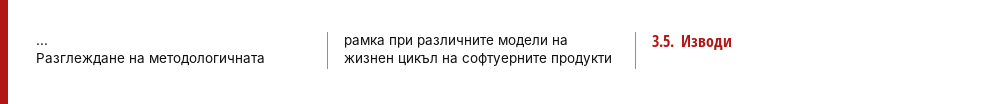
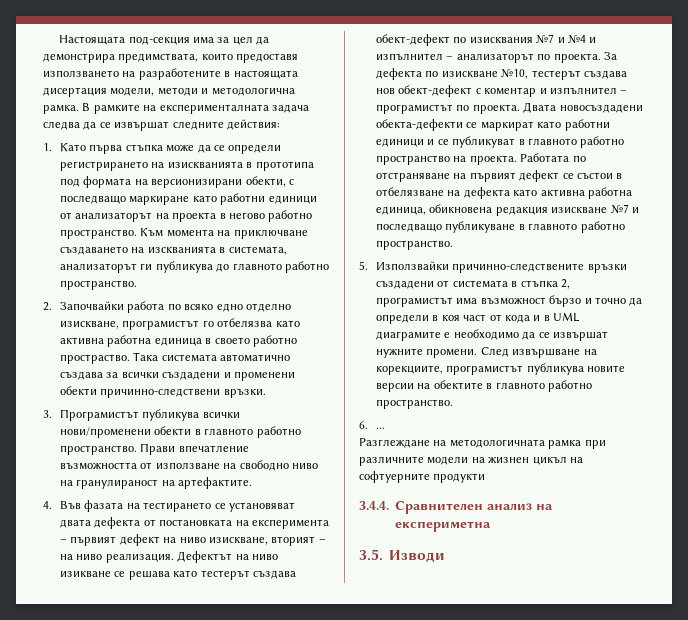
- ...
+ Настоящата под-секция има за цел да демонстрира предимствата, които предоставя използването на разработените в настоящата дисертация модели, методи и методологична рамка. В рамките на експерименталната задача следва да се извършат следните действия:
+ 1. Като първа стъпка може да се определи регистрирането на изискванията в прототипа под формата на версионизирани обекти, с последващо маркиране като работни единици от анализаторът на проекта в негово работно пространство. Към момента на приключване създаването на изскванията в системата, анализаторът ги публикува до главното работно пространство.
+ 2. Започвайки работа по всяко едно отделно изискване, програмистът го отбелязва като активна работна единица в своето работно простраство. Така системата автоматично създава за всички създадени и променени обекти причинно-следствени връзки.
+ 3. Програмистът публикува всички нови/променени обекти в главното работно пространство. Прави впечатление възможността от използване на свободно ниво на гранулираност на артефактите.
+ 4. Във фазата на тестирането се установяват двата дефекта от постановката на експеримента – първият дефект на ниво изискване, вторият – на ниво реализация. Дефектът на ниво изикване се решава като тестерът създава обект-дефект по изисквания №7 и №4 и изпълнител – анализаторът по проекта. За дефекта по изискване №10, тестерът създава нов обект-дефект с коментар и изпълнител – програмистът по проекта. Двата новосъздадени обекта-дефекти се маркират като работни единици и се публикуват в главното работно пространство на проекта. Работата по отстраняване на първият дефект се състои в отбелязване на дефекта като активна работна единица, обикновена редакция изискване №7 и последващо публикуване в главното работно пространство.
+ 5. Използвайки причинно-следствените връзки създадени от системата в стъпка 2, програмистът има възможност бързо и точно да определи в коя част от кода и в UML диаграмите е необходимо да се извършат нужните промени. След извършване на корекциите, програмистът публикува новите версии на обектите в главното работно пространство.
+ 6. ...
+ 3.4.4. Сравнителен анализ на експериметна

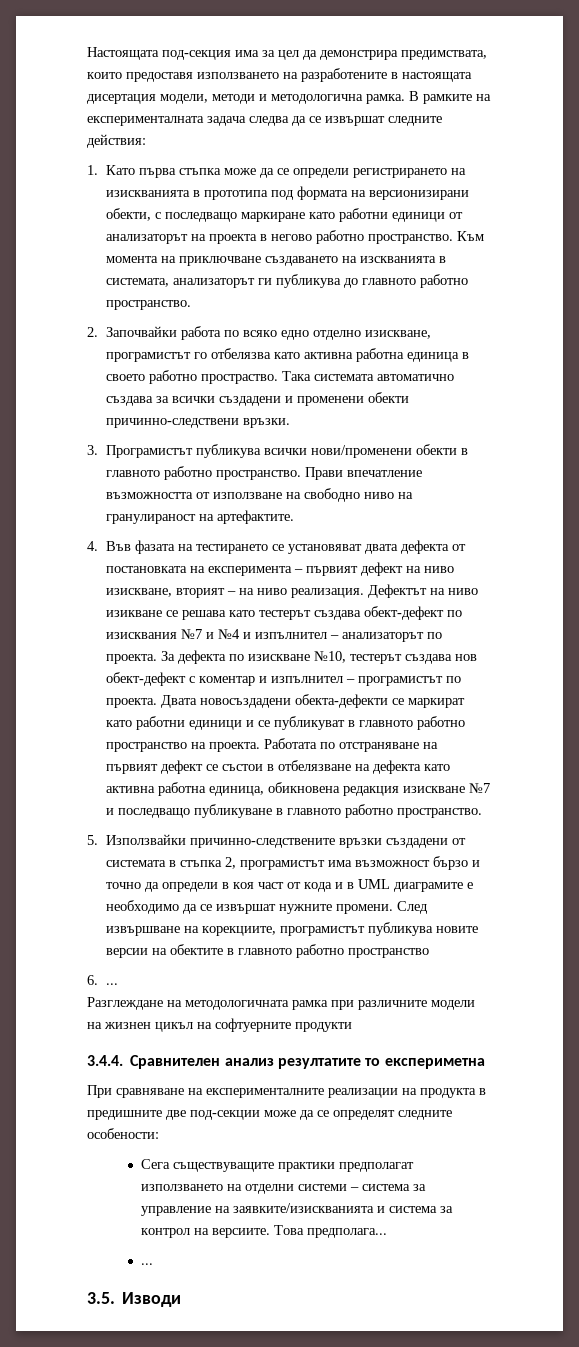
- След извършване на корекциите, програмистът публикува новите версии на обектите в главното работно пространство.
+ След извършване на корекциите, програмистът публикува новите версии на обектите в главното работно пространство
- 3.4.4. Сравнителен анализ на експериметна
+ 3.4.4. Сравнителен анализ резултатите то експериметна
+ При сравняване на експерименталните реализации на продукта в предишните две под-секции може да се определят следните особености:
+ Сега съществуващите практики предполагат използването на отделни системи – система за управление на заявките/изискванията и система за контрол на версиите. Това предполага...
+ ...

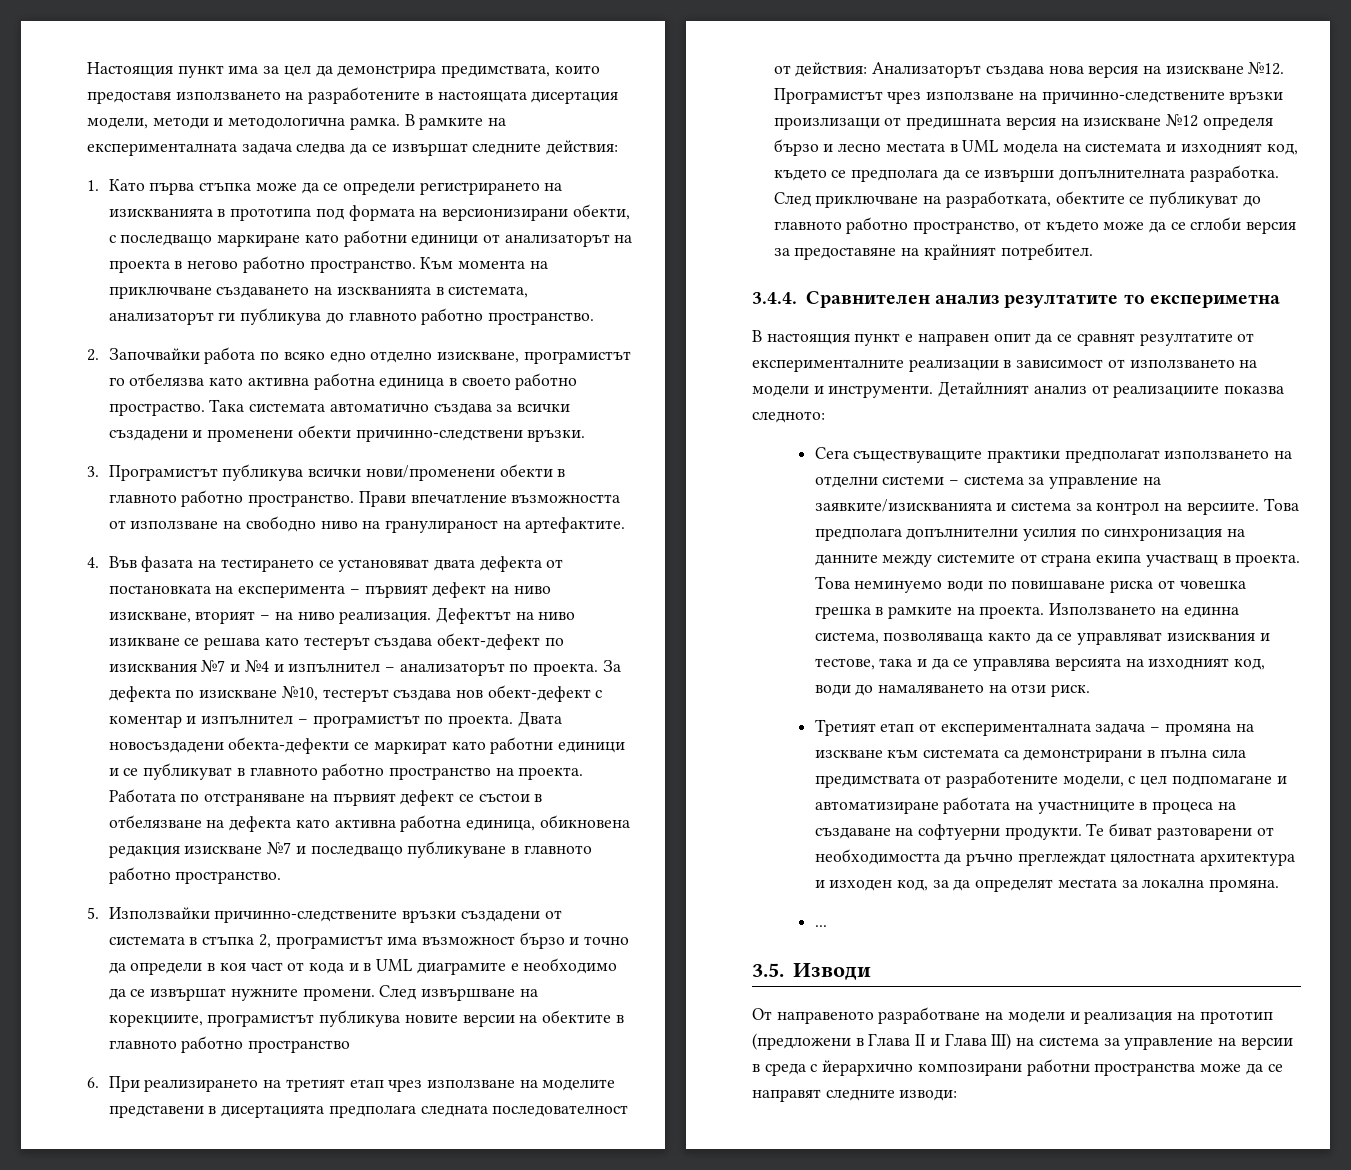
- Настоящата под-секция има за цел да демонстрира предимствата, които предоставя използването на разработените в настоящата дисертация модели, методи и методологична рамка.
+ Настоящия пункт има за цел да демонстрира предимствата, които предоставя използването на разработените в настоящата дисертация модели, методи и методологична рамка.
- 6. ...
- Разглеждане на методологичната рамка при различните модели на жизнен цикъл на софтуерните продукти
+ 6. При реализирането на третият етап чрез използване на моделите представени в дисертацията предполага следната последователност от действия: Анализаторът създава нова версия на изискване №12. Програмистът чрез използване на причинно-следствените връзки произлизащи от предишната версия на изискване №12 определя бързо и лесно местата в UML модела на системата и изходният код, където се предполага да се извърши допълнителната разработка. След приключване на разработката, обектите се публикуват до главното работно пространство, от където може да се сглоби версия за предоставяне на крайният потребител.
- При сравняване на експерименталните реализации на продукта в предишните две под-секции може да се определят следните особености:
+ В настоящия пункт е направен опит да се сравнят резултатите от експерименталните реализации в зависимост от използването на модели и инструменти. Детайлният анализ от реализациите показва следното:
- Това предполага...
+ Това предполага допълнителни усилия по синхронизация на данните между системите от страна екипа участващ в проекта. Това неминуемо води по повишаване риска от човешка грешка в рамките на проекта. Използването на единна система, позволяваща както да се управляват изисквания и тестове, така и да се управлява версията на изходният код, води до намаляването на отзи риск.
+ Третият етап от експерименталната задача – промяна на изскване към системата са демонстрирани в пълна сила предимствата от разработените модели, с цел подпомагане и автоматизиране работата на участниците в процеса на създаване на софтуерни продукти. Те биват разтоварени от необходимостта да ръчно преглеждат цялостната архитектура и изходен код, за да определят местата за локална промяна.
  ...
  3.5. Изводи
+ От направеното разработване на модели и реализация на прототип (предложени в Глава II и Глава III) на система за управление на версии в среда с йерархично композирани работни пространства може да се направят следните изводи:

